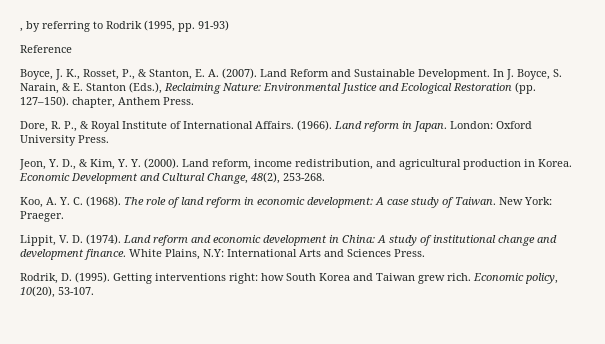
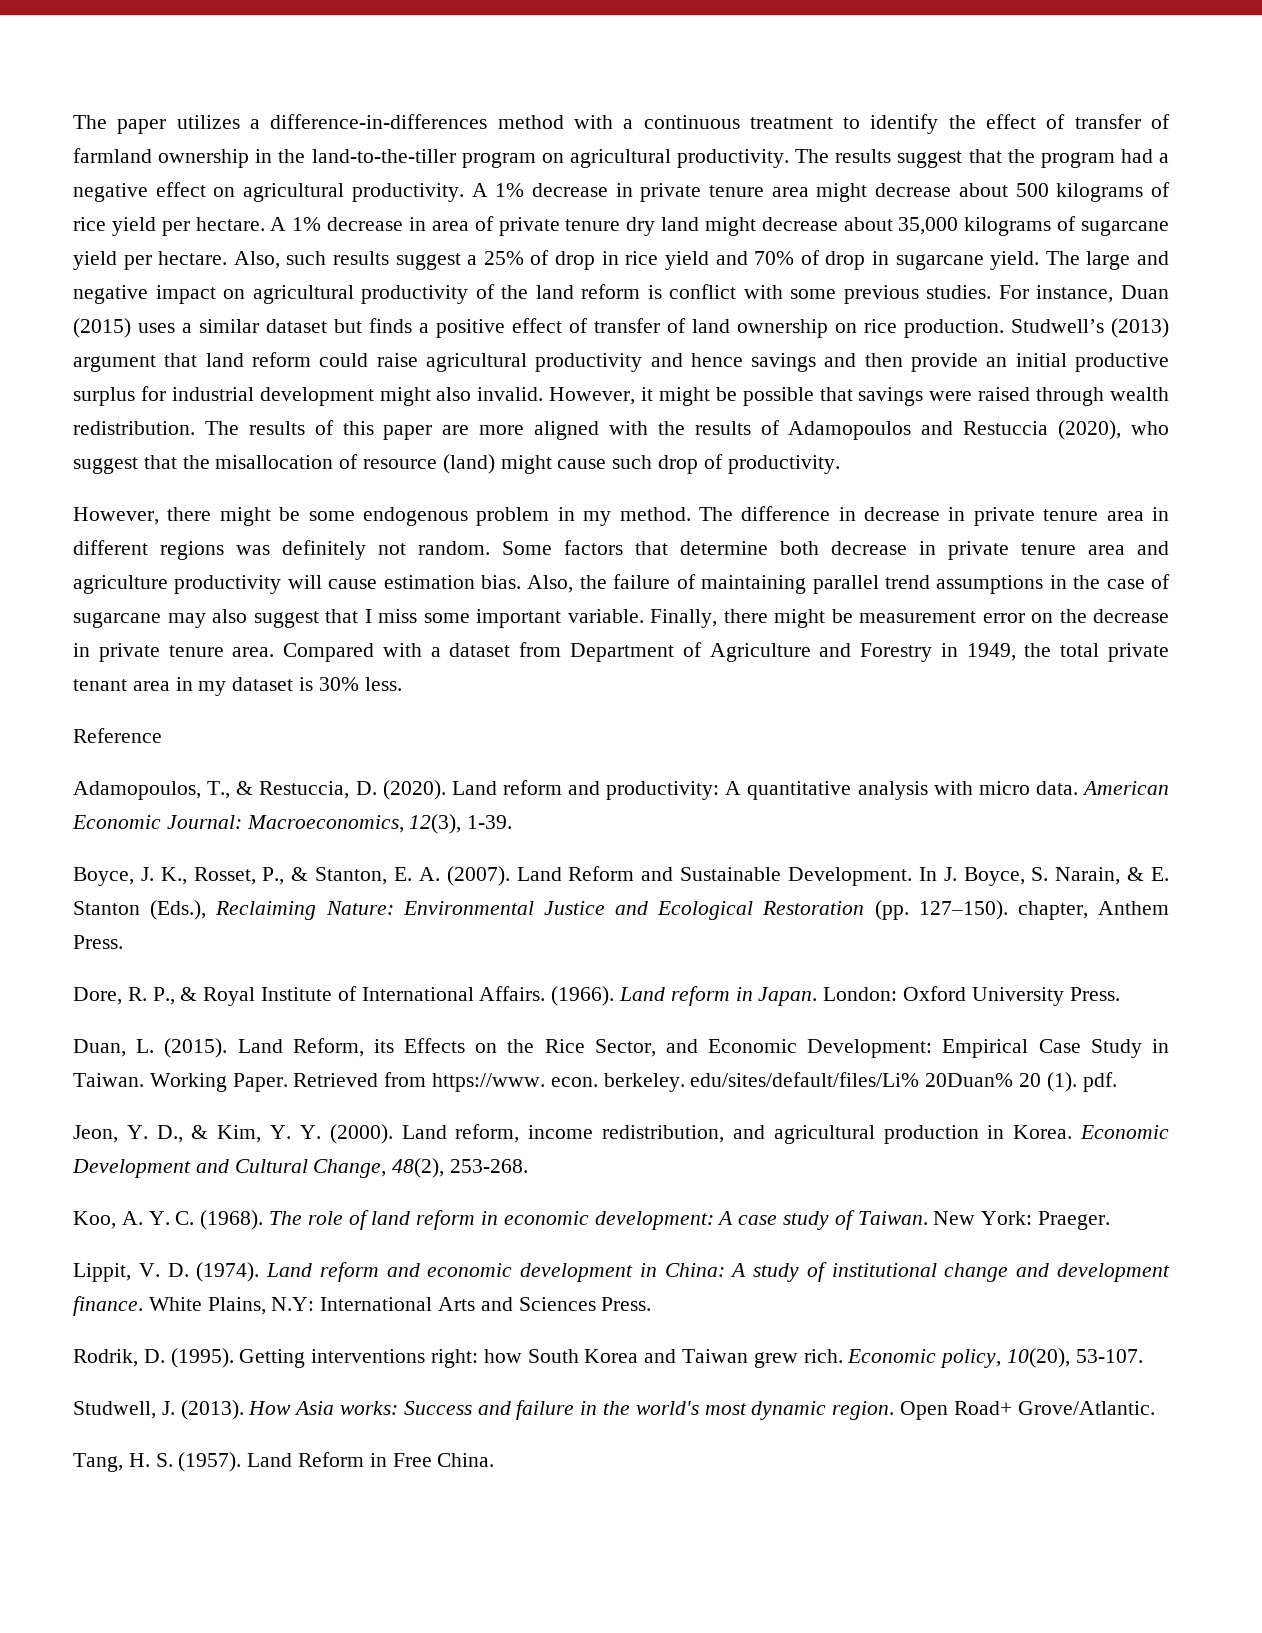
- , by referring to Rodrik (1995, pp. 91-93)
+ The paper utilizes a difference-in-differences method with a continuous treatment to identify the effect of transfer of farmland ownership in the land-to-the-tiller program on agricultural productivity. The results suggest that the program had a negative effect on agricultural productivity. A 1% decrease in private tenure area might decrease about 500 kilograms of rice yield per hectare. A 1% decrease in area of private tenure dry land might decrease about 35,000 kilograms of sugarcane yield per hectare. Also, such results suggest a 25% of drop in rice yield and 70% of drop in sugarcane yield. The large and negative impact on agricultural productivity of the land reform is conflict with some previous studies. For instance, Duan (2015) uses a similar dataset but finds a positive effect of transfer of land ownership on rice production. Studwell’s (2013) argument that land reform could raise agricultural productivity and hence savings and then provide an initial productive surplus for industrial development might also invalid. However, it might be possible that savings were raised through wealth redistribution. The results of this paper are more aligned with the results of Adamopoulos and Restuccia (2020), who suggest that the misallocation of resource (land) might cause such drop of productivity.
+ However, there might be some endogenous problem in my method. The difference in decrease in private tenure area in different regions was definitely not random. Some factors that determine both decrease in private tenure area and agriculture productivity will cause estimation bias. Also, the failure of maintaining parallel trend assumptions in the case of sugarcane may also suggest that I miss some important variable. Finally, there might be measurement error on the decrease in private tenure area. Compared with a dataset from Department of Agriculture and Forestry in 1949, the total private tenant area in my dataset is 30% less.
  Reference
+ Adamopoulos, T., & Restuccia, D. (2020). Land reform and productivity: A quantitative analysis with micro data. American Economic Journal: Macroeconomics, 12(3), 1-39.
+ Duan, L. (2015). Land Reform, its Effects on the Rice Sector, and Economic Development: Empirical Case Study in Taiwan. Working Paper. Retrieved from https://www. econ. berkeley. edu/sites/default/files/Li% 20Duan% 20 (1). pdf.
+ Studwell, J. (2013). How Asia works: Success and failure in the world's most dynamic region. Open Road+ Grove/Atlantic.
+ Tang, H. S. (1957). Land Reform in Free China.

